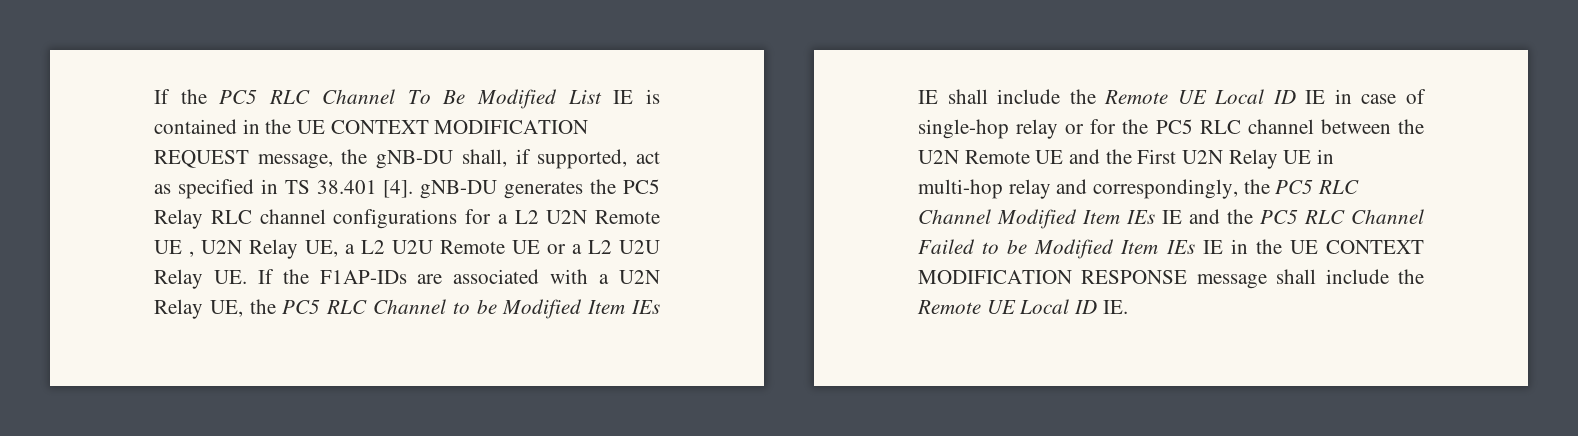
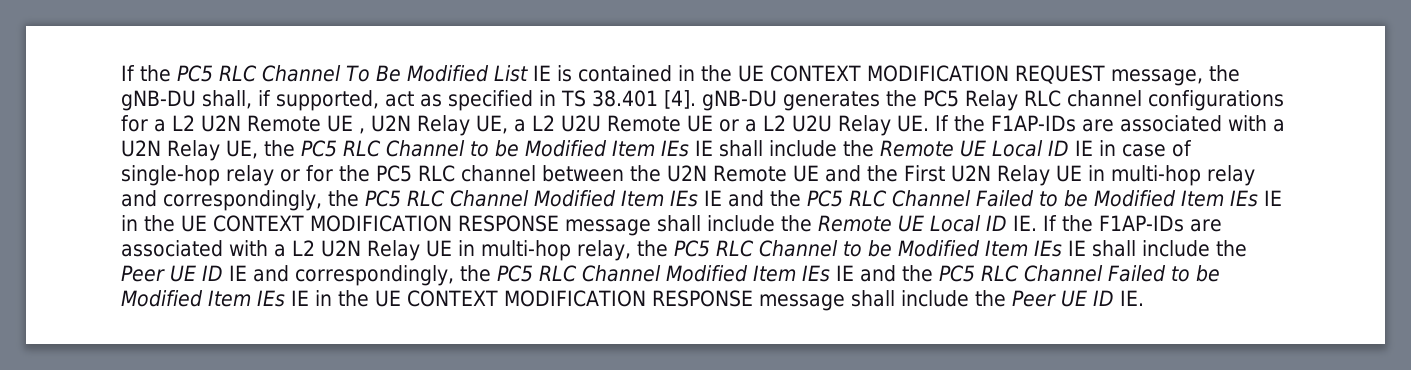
- If the PC5 RLC Channel To Be Modified List IE is contained in the UE CONTEXT MODIFICATION REQUEST message, the gNB-DU shall, if supported, act as specified in TS 38.401 [4]. gNB-DU generates the PC5 Relay RLC channel configurations for a L2 U2N Remote UE , U2N Relay UE, a L2 U2U Remote UE or a L2 U2U Relay UE. If the F1AP-IDs are associated with a U2N Relay UE, the PC5 RLC Channel to be Modified Item IEs IE shall include the Remote UE Local ID IE in case of single-hop relay or for the PC5 RLC channel between the U2N Remote UE and the First U2N Relay UE in multi-hop relay and correspondingly, the PC5 RLC Channel Modified Item IEs IE and the PC5 RLC Channel Failed to be Modified Item IEs IE in the UE CONTEXT MODIFICATION RESPONSE message shall include the Remote UE Local ID IE.
+ If the PC5 RLC Channel To Be Modified List IE is contained in the UE CONTEXT MODIFICATION REQUEST message, the gNB-DU shall, if supported, act as specified in TS 38.401 [4]. gNB-DU generates the PC5 Relay RLC channel configurations for a L2 U2N Remote UE , U2N Relay UE, a L2 U2U Remote UE or a L2 U2U Relay UE. If the F1AP-IDs are associated with a U2N Relay UE, the PC5 RLC Channel to be Modified Item IEs IE shall include the Remote UE Local ID IE in case of single-hop relay or for the PC5 RLC channel between the U2N Remote UE and the First U2N Relay UE in multi-hop relay and correspondingly, the PC5 RLC Channel Modified Item IEs IE and the PC5 RLC Channel Failed to be Modified Item IEs IE in the UE CONTEXT MODIFICATION RESPONSE message shall include the Remote UE Local ID IE. If the F1AP-IDs are associated with a L2 U2N Relay UE in multi-hop relay, the PC5 RLC Channel to be Modified Item IEs IE shall include the Peer UE ID IE and correspondingly, the PC5 RLC Channel Modified Item IEs IE and the PC5 RLC Channel Failed to be Modified Item IEs IE in the UE CONTEXT MODIFICATION RESPONSE message shall include the Peer UE ID IE.

